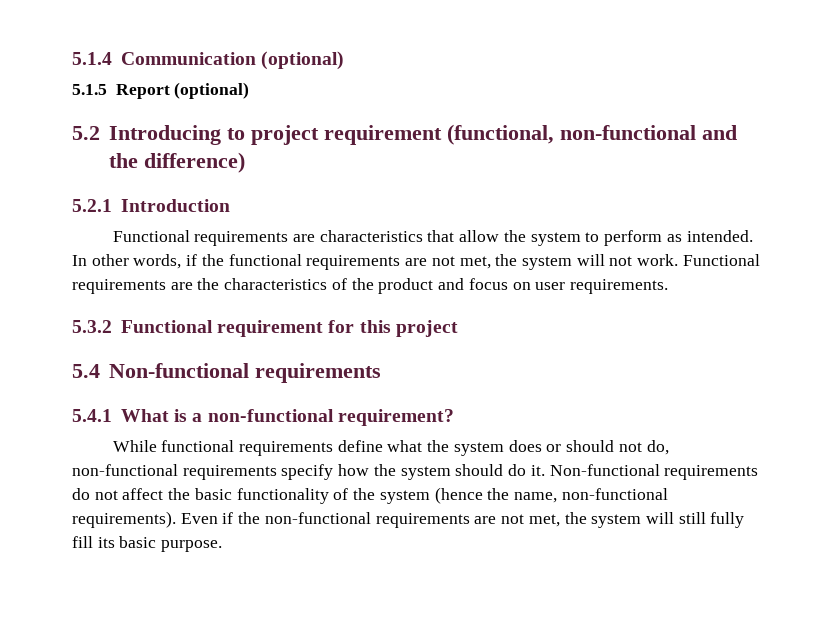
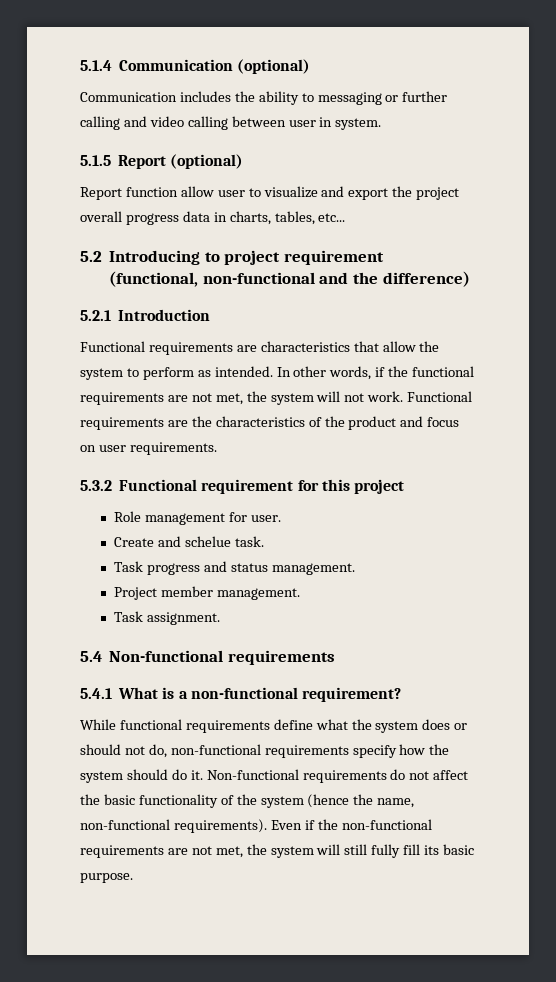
+ Communication includes the ability to messaging or further calling and video calling between user in system.
  5.1.5 Report (optional)
+ Report function allow user to visualize and export the project overall progress data in charts, tables, etc...
+ Role management for user.
+ Create and schelue task.
+ Task progress and status management.
+ Project member management.
+ Task assignment.

